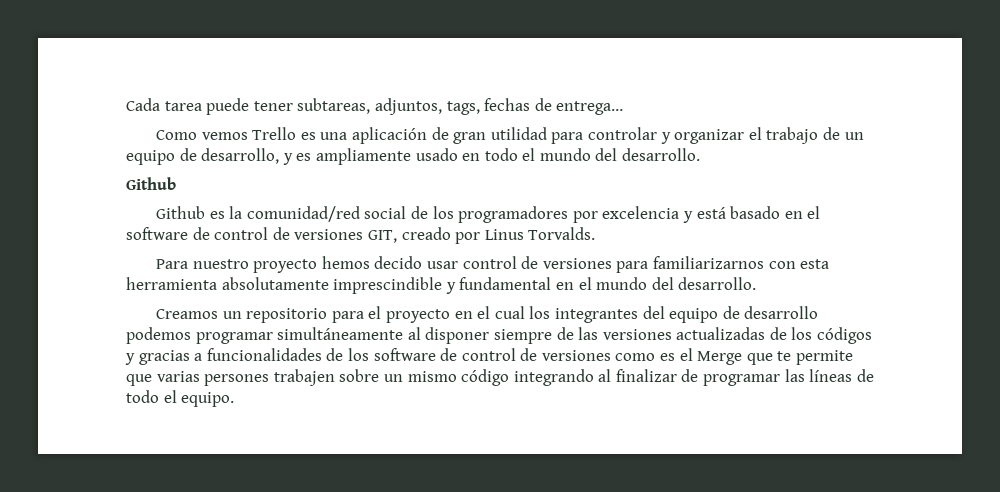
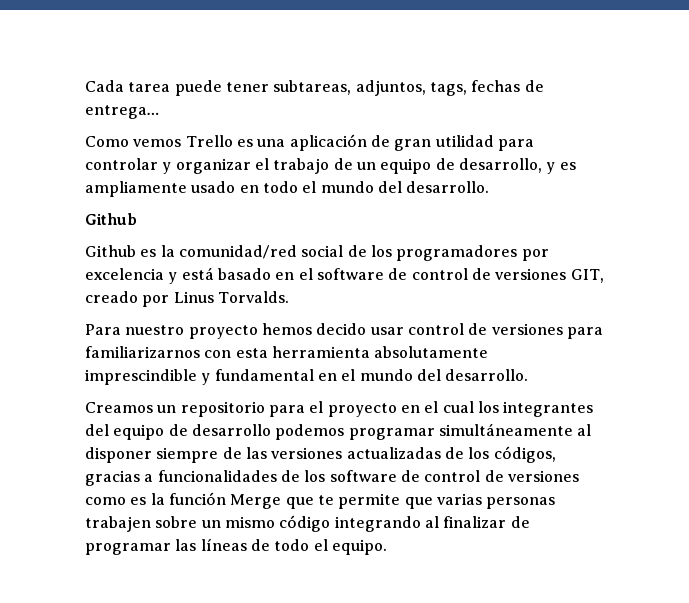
- Creamos un repositorio para el proyecto en el cual los integrantes del equipo de desarrollo podemos programar simultáneamente al disponer siempre de las versiones actualizadas de los códigos y gracias a funcionalidades de los software de control de versiones como es el Merge que te permite que varias persones trabajen sobre un mismo código integrando al finalizar de programar las líneas de todo el equipo.
+ Creamos un repositorio para el proyecto en el cual los integrantes del equipo de desarrollo podemos programar simultáneamente al disponer siempre de las versiones actualizadas de los códigos, gracias a funcionalidades de los software de control de versiones como es la función Merge que te permite que varias personas trabajen sobre un mismo código integrando al finalizar de programar las líneas de todo el equipo.

